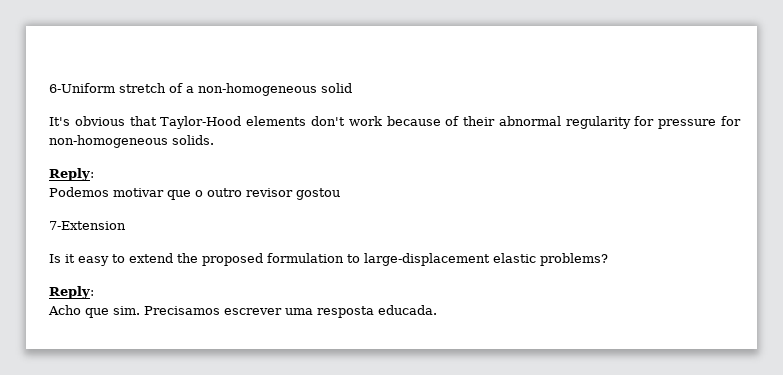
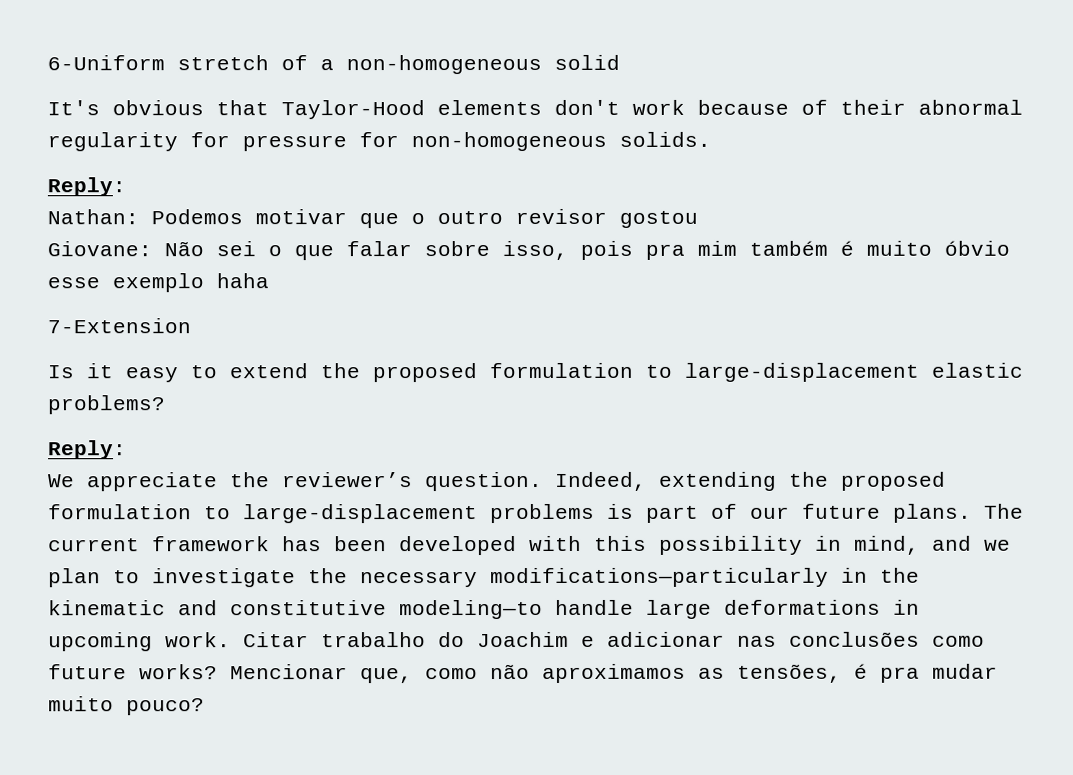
- Podemos motivar que o outro revisor gostou
+ Nathan: Podemos motivar que o outro revisor gostou
+ Giovane: Não sei o que falar sobre isso, pois pra mim também é muito óbvio esse exemplo haha
- Acho que sim. Precisamos escrever uma resposta educada.
+ We appreciate the reviewer’s question. Indeed, extending the proposed formulation to large-displacement problems is part of our future plans. The current framework has been developed with this possibility in mind, and we plan to investigate the necessary modifications—particularly in the kinematic and constitutive modeling—to handle large deformations in upcoming work. Citar trabalho do Joachim e adicionar nas conclusões como future works? Mencionar que, como não aproximamos as tensões, é pra mudar muito pouco?

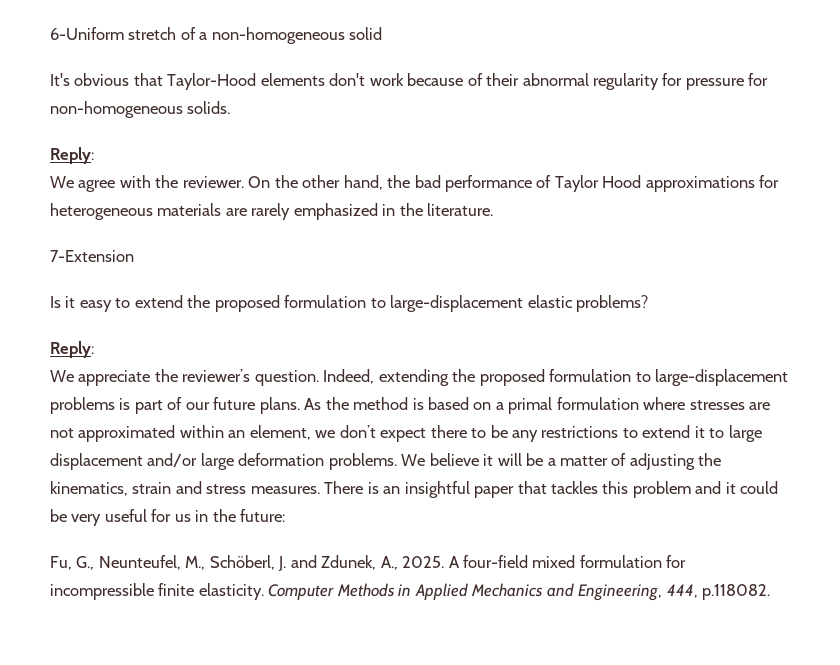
- Nathan: Podemos motivar que o outro revisor gostou
- Giovane: Não sei o que falar sobre isso, pois pra mim também é muito óbvio esse exemplo haha
+ We agree with the reviewer. On the other hand, the bad performance of Taylor Hood approximations for heterogeneous materials are rarely emphasized in the literature.
- The current framework has been developed with this possibility in mind, and we plan to investigate the necessary modifications—particularly in the kinematic and constitutive modeling—to handle large deformations in upcoming work. Citar trabalho do Joachim e adicionar nas conclusões como future works? Mencionar que, como não aproximamos as tensões, é pra mudar muito pouco?
+ As the method is based on a primal formulation where stresses are not approximated within an element, we don’t expect there to be any restrictions to extend it to large displacement and/or large deformation problems. We believe it will be a matter of adjusting the kinematics, strain and stress measures. There is an insightful paper that tackles this problem and it could be very useful for us in the future:
+ Fu, G., Neunteufel, M., Schöberl, J. and Zdunek, A., 2025. A four-field mixed formulation for incompressible finite elasticity. Computer Methods in Applied Mechanics and Engineering, 444, p.118082.

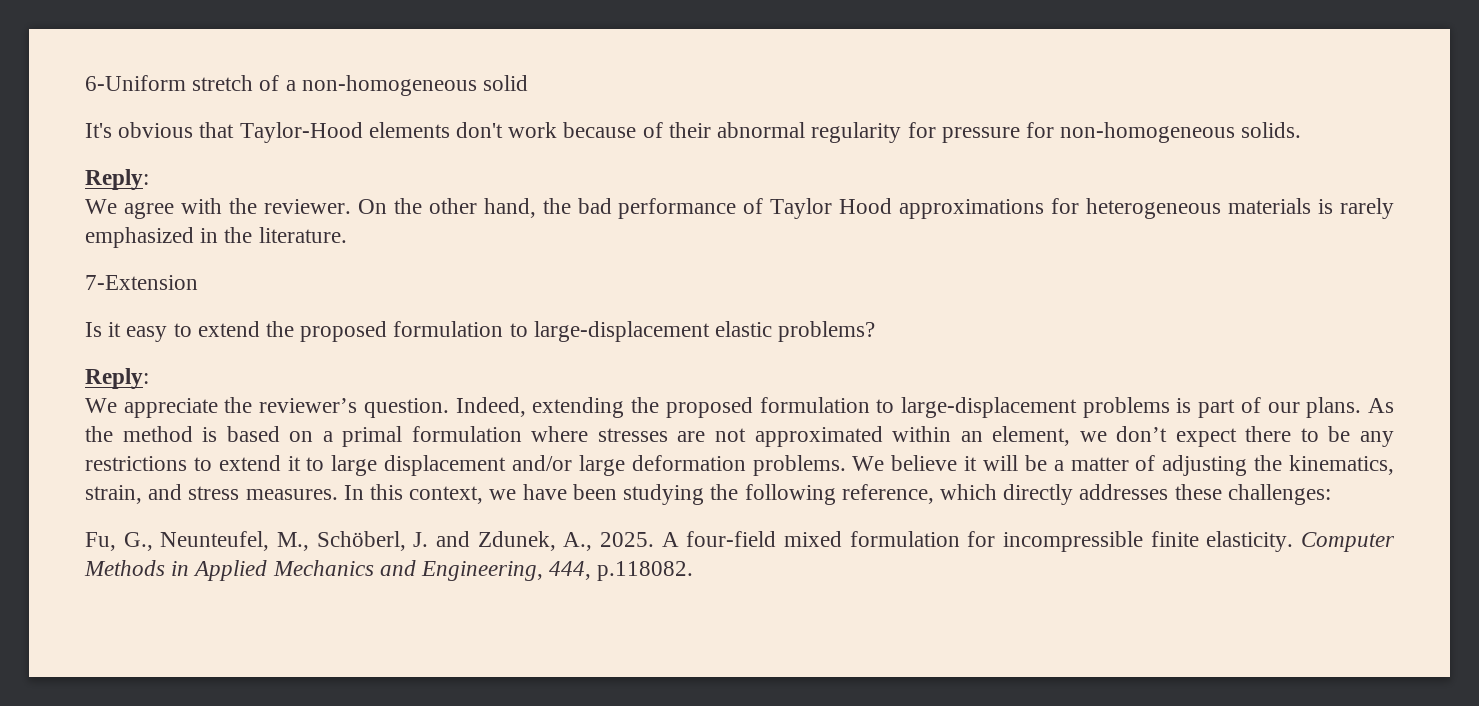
- On the other hand, the bad performance of Taylor Hood approximations for heterogeneous materials are rarely emphasized in the literature.
+ On the other hand, the bad performance of Taylor Hood approximations for heterogeneous materials is rarely emphasized in the literature.
- Indeed, extending the proposed formulation to large-displacement problems is part of our future plans.
+ Indeed, extending the proposed formulation to large-displacement problems is part of our plans.
- We believe it will be a matter of adjusting the kinematics, strain and stress measures.
+ We believe it will be a matter of adjusting the kinematics, strain, and stress measures.
- There is an insightful paper that tackles this problem and it could be very useful for us in the future:
+ In this context, we have been studying the following reference, which directly addresses these challenges:

